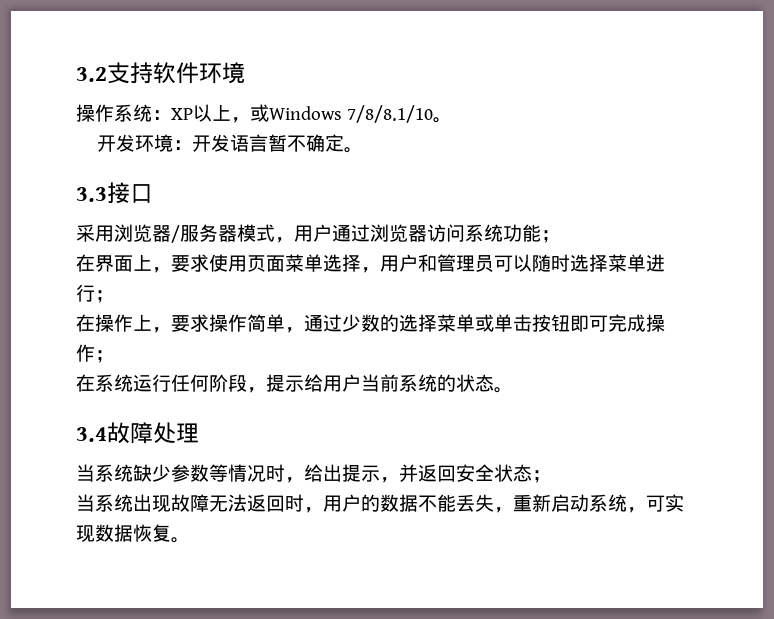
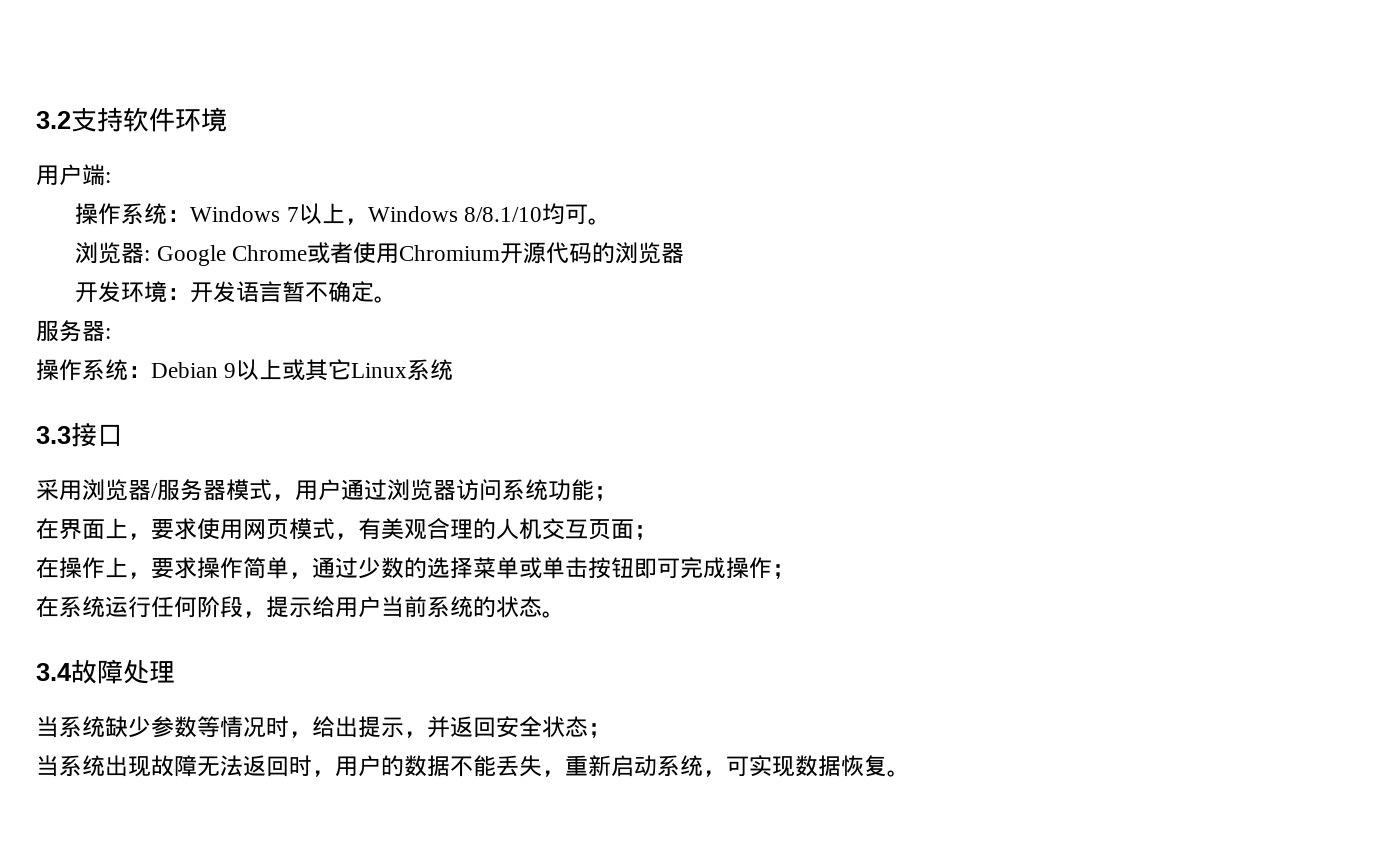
- 操作系统：XP以上，或Windows 7/8/8.1/10。
+ 用户端:
+ 操作系统：Windows 7以上，Windows 8/8.1/10均可。
+ 浏览器: Google Chrome或者使用Chromium开源代码的浏览器
+ 服务器:
+ 操作系统：Debian 9以上或其它Linux系统
- 在界面上，要求使用页面菜单选择，用户和管理员可以随时选择菜单进行；
+ 在界面上，要求使用网页模式，有美观合理的人机交互页面；

